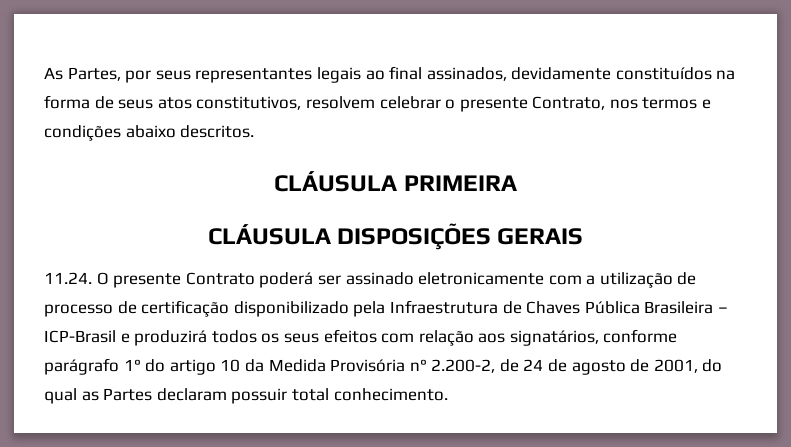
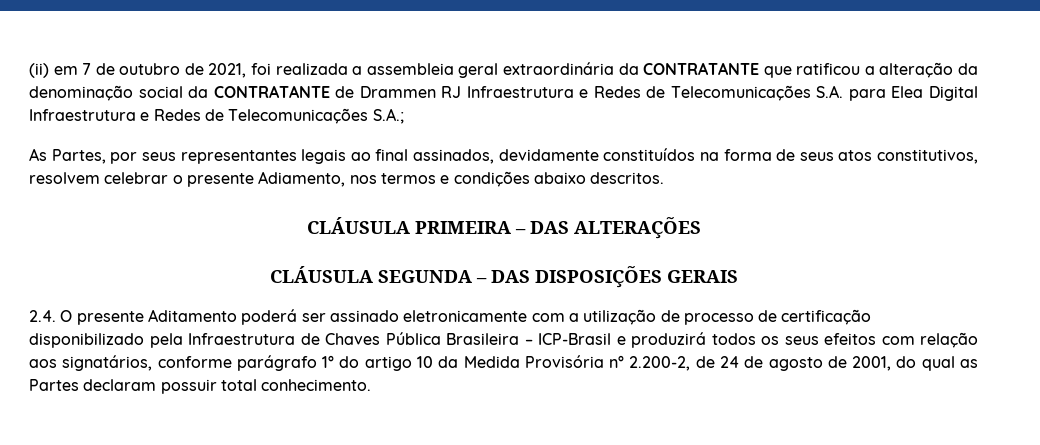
+ (ii) em 7 de outubro de 2021, foi realizada a assembleia geral extraordinária da CONTRATANTE que ratificou a alteração da denominação social da CONTRATANTE de Drammen RJ Infraestrutura e Redes de Telecomunicações S.A. para Elea Digital Infraestrutura e Redes de Telecomunicações S.A.;
- As Partes, por seus representantes legais ao final assinados, devidamente constituídos na forma de seus atos constitutivos, resolvem celebrar o presente Contrato, nos termos e condições abaixo descritos.
+ As Partes, por seus representantes legais ao final assinados, devidamente constituídos na forma de seus atos constitutivos, resolvem celebrar o presente Adiamento, nos termos e condições abaixo descritos.
- CLÁUSULA PRIMEIRA
- CLÁUSULA DISPOSIÇÕES GERAIS
+ CLÁUSULA PRIMEIRA – DAS ALTERAÇÕES
+ CLÁUSULA SEGUNDA – DAS DISPOSIÇÕES GERAIS
- 11.24. O presente Contrato poderá ser assinado eletronicamente com a utilização de processo de certificação disponibilizado pela Infraestrutura de Chaves Pública Brasileira – ICP-Brasil e produzirá todos os seus efeitos com relação aos signatários, conforme parágrafo 1° do artigo 10 da Medida Provisória n° 2.200-2, de 24 de agosto de 2001, do qual as Partes declaram possuir total conhecimento.
+ 2.4. O presente Aditamento poderá ser assinado eletronicamente com a utilização de processo de certificação disponibilizado pela Infraestrutura de Chaves Pública Brasileira – ICP-Brasil e produzirá todos os seus efeitos com relação aos signatários, conforme parágrafo 1° do artigo 10 da Medida Provisória n° 2.200-2, de 24 de agosto de 2001, do qual as Partes declaram possuir total conhecimento.

